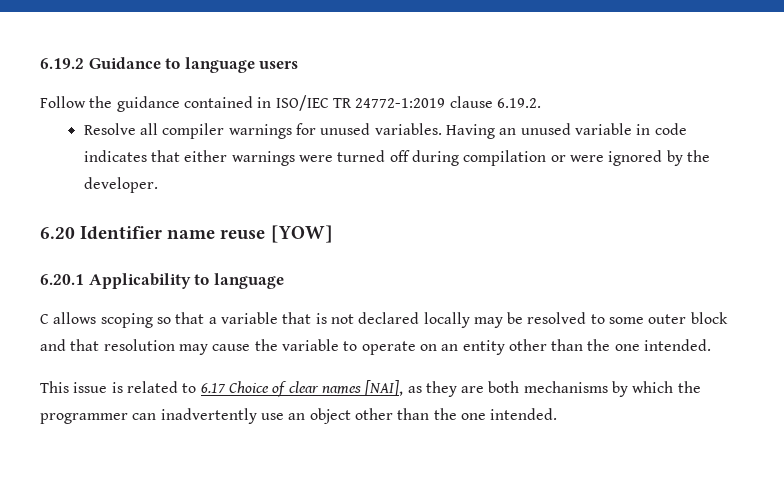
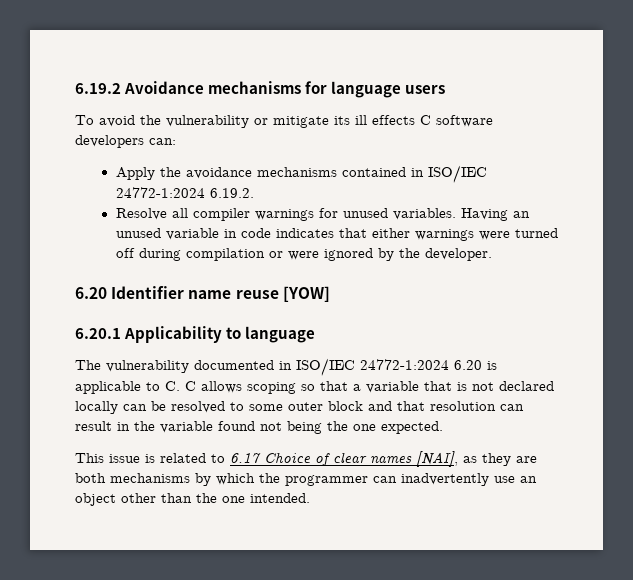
- 6.19.2 Guidance to language users
+ 6.19.2 Avoidance mechanisms for language users
- Follow the guidance contained in ISO/IEC TR 24772-1:2019 clause 6.19.2.
+ To avoid the vulnerability or mitigate its ill effects C software developers can:
+ Apply the avoidance mechanisms contained in ISO/IEC 24772-1:2024 6.19.2.
- C allows scoping so that a variable that is not declared locally may be resolved to some outer block and that resolution may cause the variable to operate on an entity other than the one intended.
+ The vulnerability documented in ISO/IEC 24772-1:2024 6.20 is applicable to C. C allows scoping so that a variable that is not declared locally can be resolved to some outer block and that resolution can result in the variable found not being the one expected.

